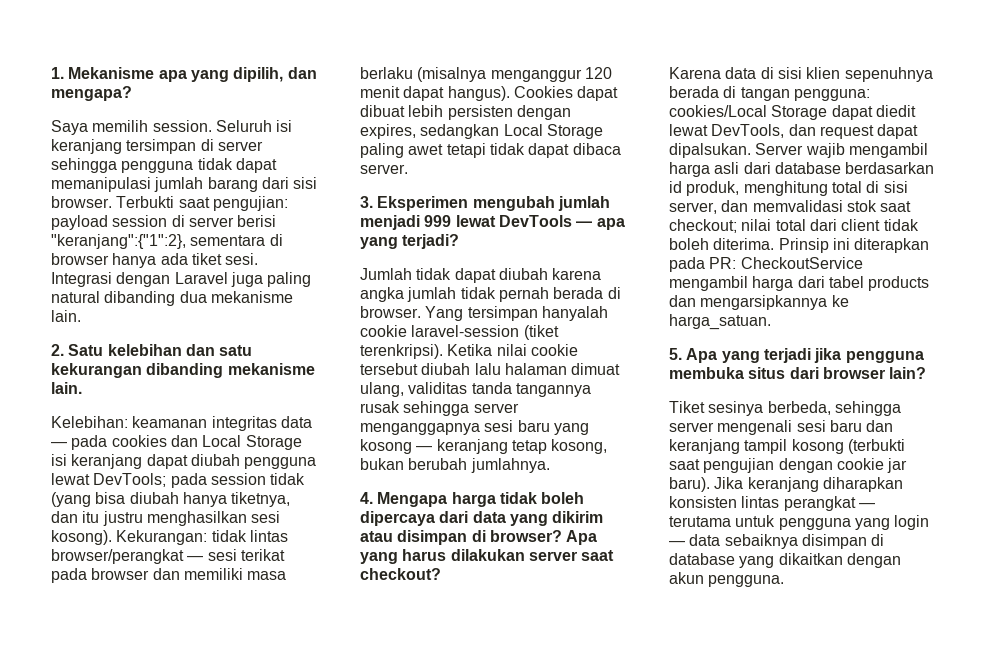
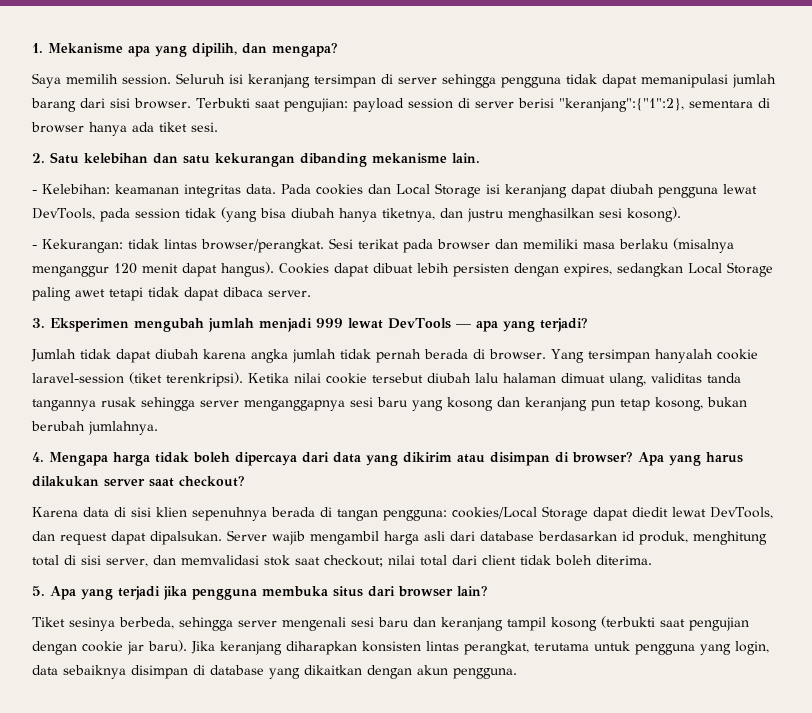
- Integrasi dengan Laravel juga paling natural dibanding dua mekanisme lain.
- Kelebihan: keamanan integritas data — pada cookies dan Local Storage isi keranjang dapat diubah pengguna lewat DevTools; pada session tidak (yang bisa diubah hanya tiketnya, dan itu justru menghasilkan sesi kosong). Kekurangan: tidak lintas browser/perangkat — sesi terikat pada browser dan memiliki masa berlaku (misalnya menganggur 120 menit dapat hangus).
+ - Kelebihan: keamanan integritas data. Pada cookies dan Local Storage isi keranjang dapat diubah pengguna lewat DevTools, pada session tidak (yang bisa diubah hanya tiketnya, dan justru menghasilkan sesi kosong).
+ - Kekurangan: tidak lintas browser/perangkat. Sesi terikat pada browser dan memiliki masa berlaku (misalnya menganggur 120 menit dapat hangus).
- Ketika nilai cookie tersebut diubah lalu halaman dimuat ulang, validitas tanda tangannya rusak sehingga server menganggapnya sesi baru yang kosong — keranjang tetap kosong, bukan berubah jumlahnya.
+ Ketika nilai cookie tersebut diubah lalu halaman dimuat ulang, validitas tanda tangannya rusak sehingga server menganggapnya sesi baru yang kosong dan keranjang pun tetap kosong, bukan berubah jumlahnya.
- Prinsip ini diterapkan pada PR: CheckoutService mengambil harga dari tabel products dan mengarsipkannya ke harga_satuan.
- Jika keranjang diharapkan konsisten lintas perangkat — terutama untuk pengguna yang login — data sebaiknya disimpan di database yang dikaitkan dengan akun pengguna.
+ Jika keranjang diharapkan konsisten lintas perangkat, terutama untuk pengguna yang login, data sebaiknya disimpan di database yang dikaitkan dengan akun pengguna.

